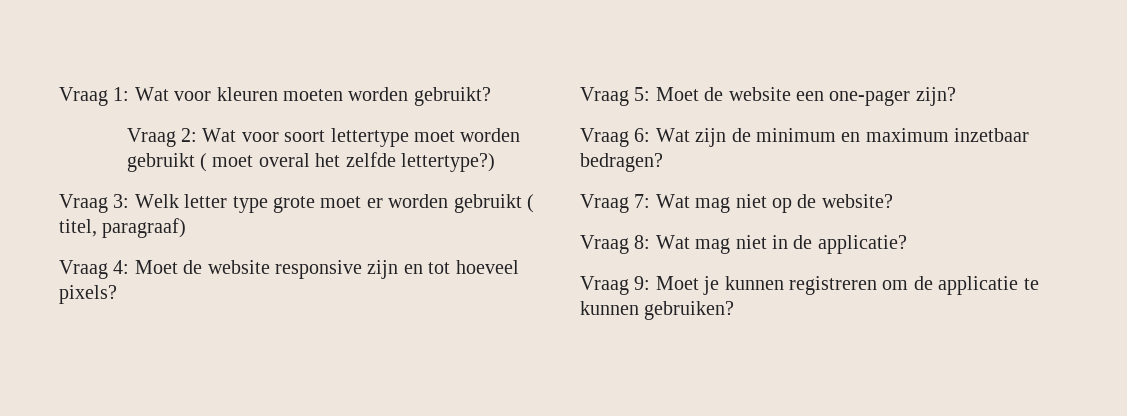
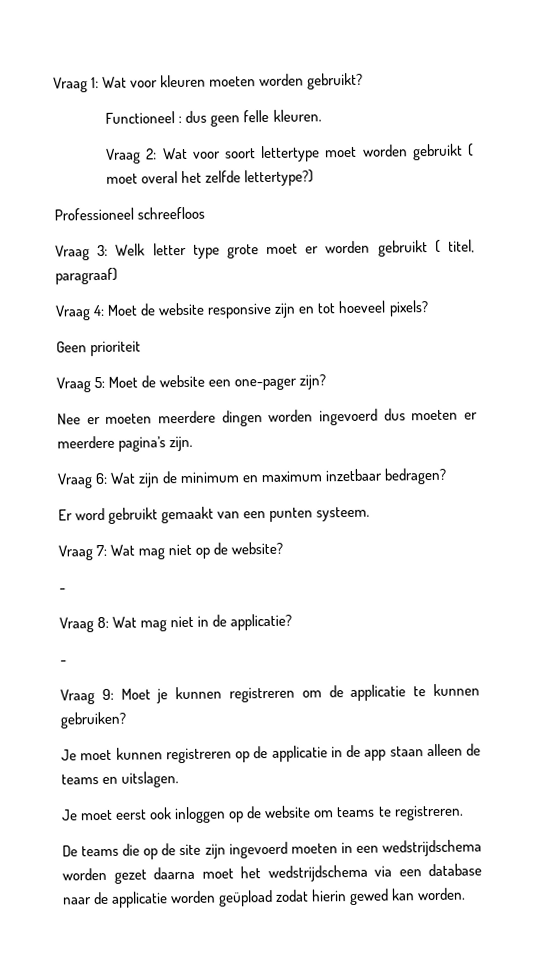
+ Functioneel : dus geen felle kleuren.
+ Professioneel schreefloos
+ Geen prioriteit
+ Nee er moeten meerdere dingen worden ingevoerd dus moeten er meerdere pagina’s zijn.
+ Er word gebruikt gemaakt van een punten systeem.
  Vraag 7: Wat mag niet op de website?
+ -
  Vraag 8: Wat mag niet in de applicatie?
+ -
+ Je moet kunnen registreren op de applicatie in de app staan alleen de teams en uitslagen.
+ Je moet eerst ook inloggen op de website om teams te registreren.
+ De teams die op de site zijn ingevoerd moeten in een wedstrijdschema worden gezet daarna moet het wedstrijdschema via een database naar de applicatie worden geüpload zodat hierin gewed kan worden.

